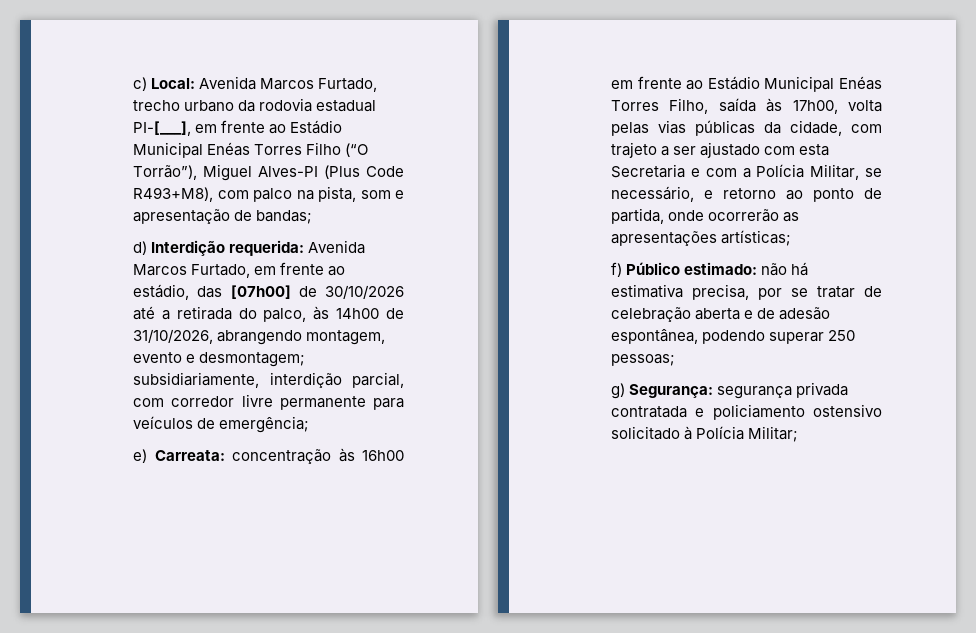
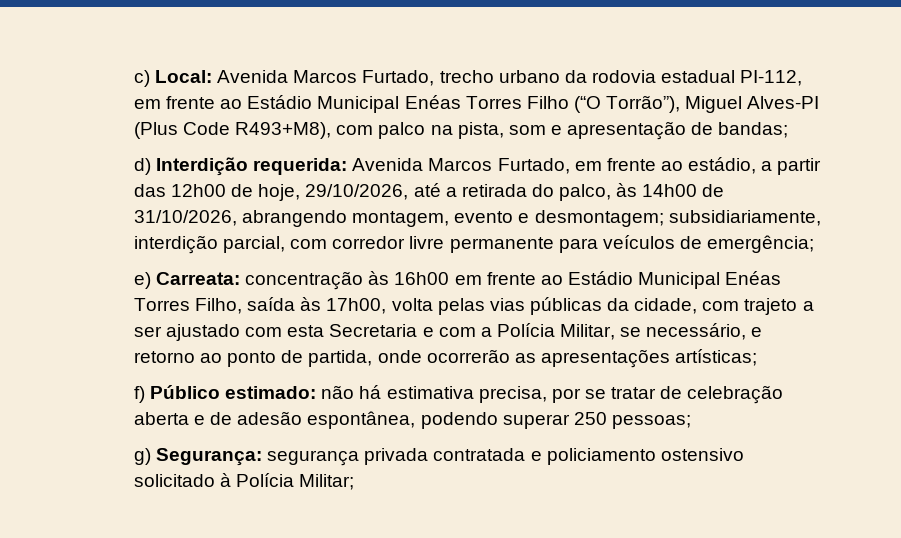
- c) Local: Avenida Marcos Furtado, trecho urbano da rodovia estadual PI-[___], em frente ao Estádio Municipal Enéas Torres Filho (“O Torrão”), Miguel Alves-PI (Plus Code R493+M8), com palco na pista, som e apresentação de bandas;
+ c) Local: Avenida Marcos Furtado, trecho urbano da rodovia estadual PI-112, em frente ao Estádio Municipal Enéas Torres Filho (“O Torrão”), Miguel Alves-PI (Plus Code R493+M8), com palco na pista, som e apresentação de bandas;
- d) Interdição requerida: Avenida Marcos Furtado, em frente ao estádio, das [07h00] de 30/10/2026 até a retirada do palco, às 14h00 de 31/10/2026, abrangendo montagem, evento e desmontagem; subsidiariamente, interdição parcial, com corredor livre permanente para veículos de emergência;
+ d) Interdição requerida: Avenida Marcos Furtado, em frente ao estádio, a partir das 12h00 de hoje, 29/10/2026, até a retirada do palco, às 14h00 de 31/10/2026, abrangendo montagem, evento e desmontagem; subsidiariamente, interdição parcial, com corredor livre permanente para veículos de emergência;

